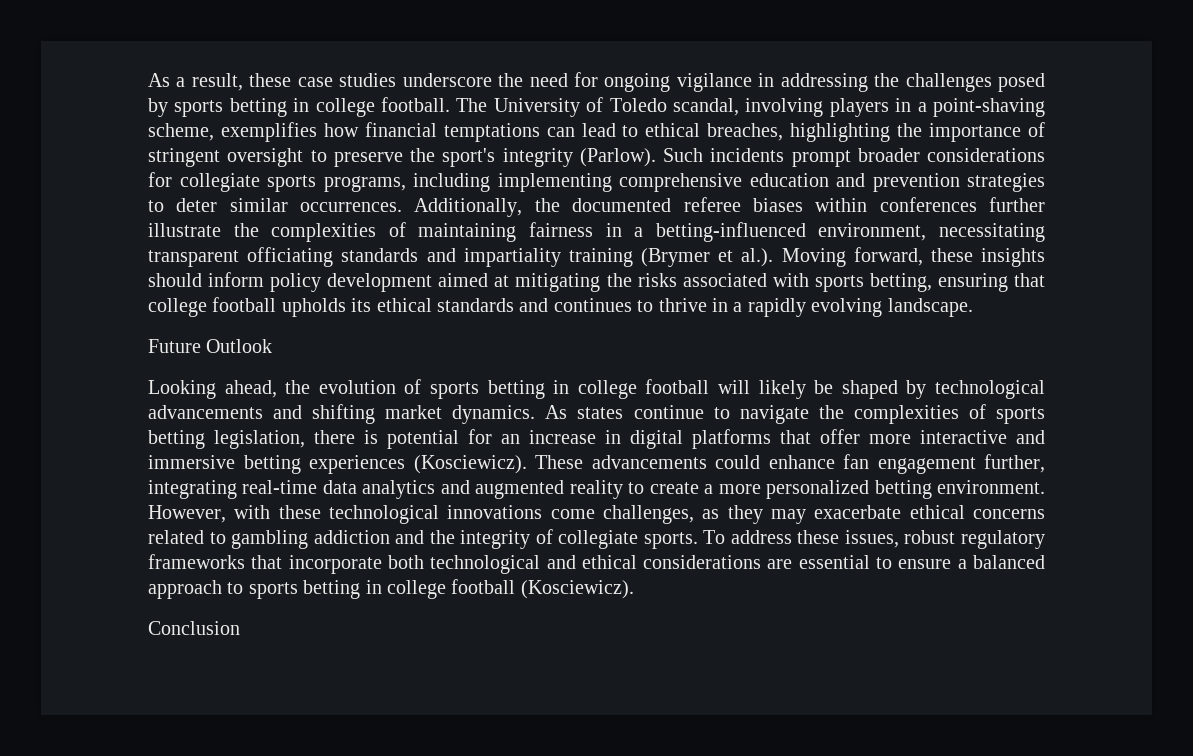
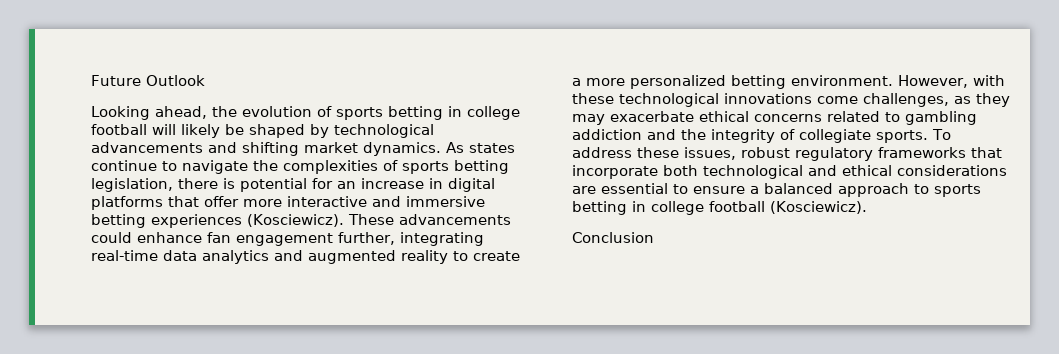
- As a result, these case studies underscore the need for ongoing vigilance in addressing the challenges posed by sports betting in college football. The University of Toledo scandal, involving players in a point-shaving scheme, exemplifies how financial temptations can lead to ethical breaches, highlighting the importance of stringent oversight to preserve the sport's integrity (Parlow). Such incidents prompt broader considerations for collegiate sports programs, including implementing comprehensive education and prevention strategies to deter similar occurrences. Additionally, the documented referee biases within conferences further illustrate the complexities of maintaining fairness in a betting-influenced environment, necessitating transparent officiating standards and impartiality training (Brymer et al.). Moving forward, these insights should inform policy development aimed at mitigating the risks associated with sports betting, ensuring that college football upholds its ethical standards and continues to thrive in a rapidly evolving landscape.

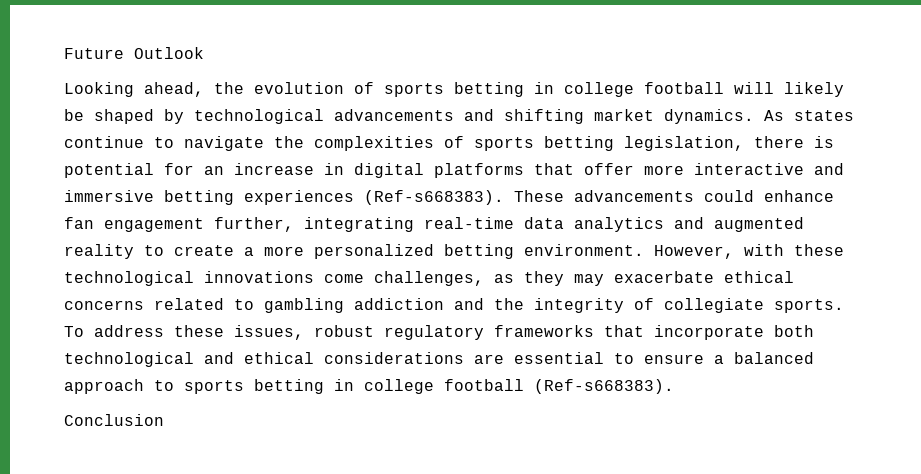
- As states continue to navigate the complexities of sports betting legislation, there is potential for an increase in digital platforms that offer more interactive and immersive betting experiences (Kosciewicz).
+ As states continue to navigate the complexities of sports betting legislation, there is potential for an increase in digital platforms that offer more interactive and immersive betting experiences (Ref-s668383).
- To address these issues, robust regulatory frameworks that incorporate both technological and ethical considerations are essential to ensure a balanced approach to sports betting in college football (Kosciewicz).
+ To address these issues, robust regulatory frameworks that incorporate both technological and ethical considerations are essential to ensure a balanced approach to sports betting in college football (Ref-s668383).

